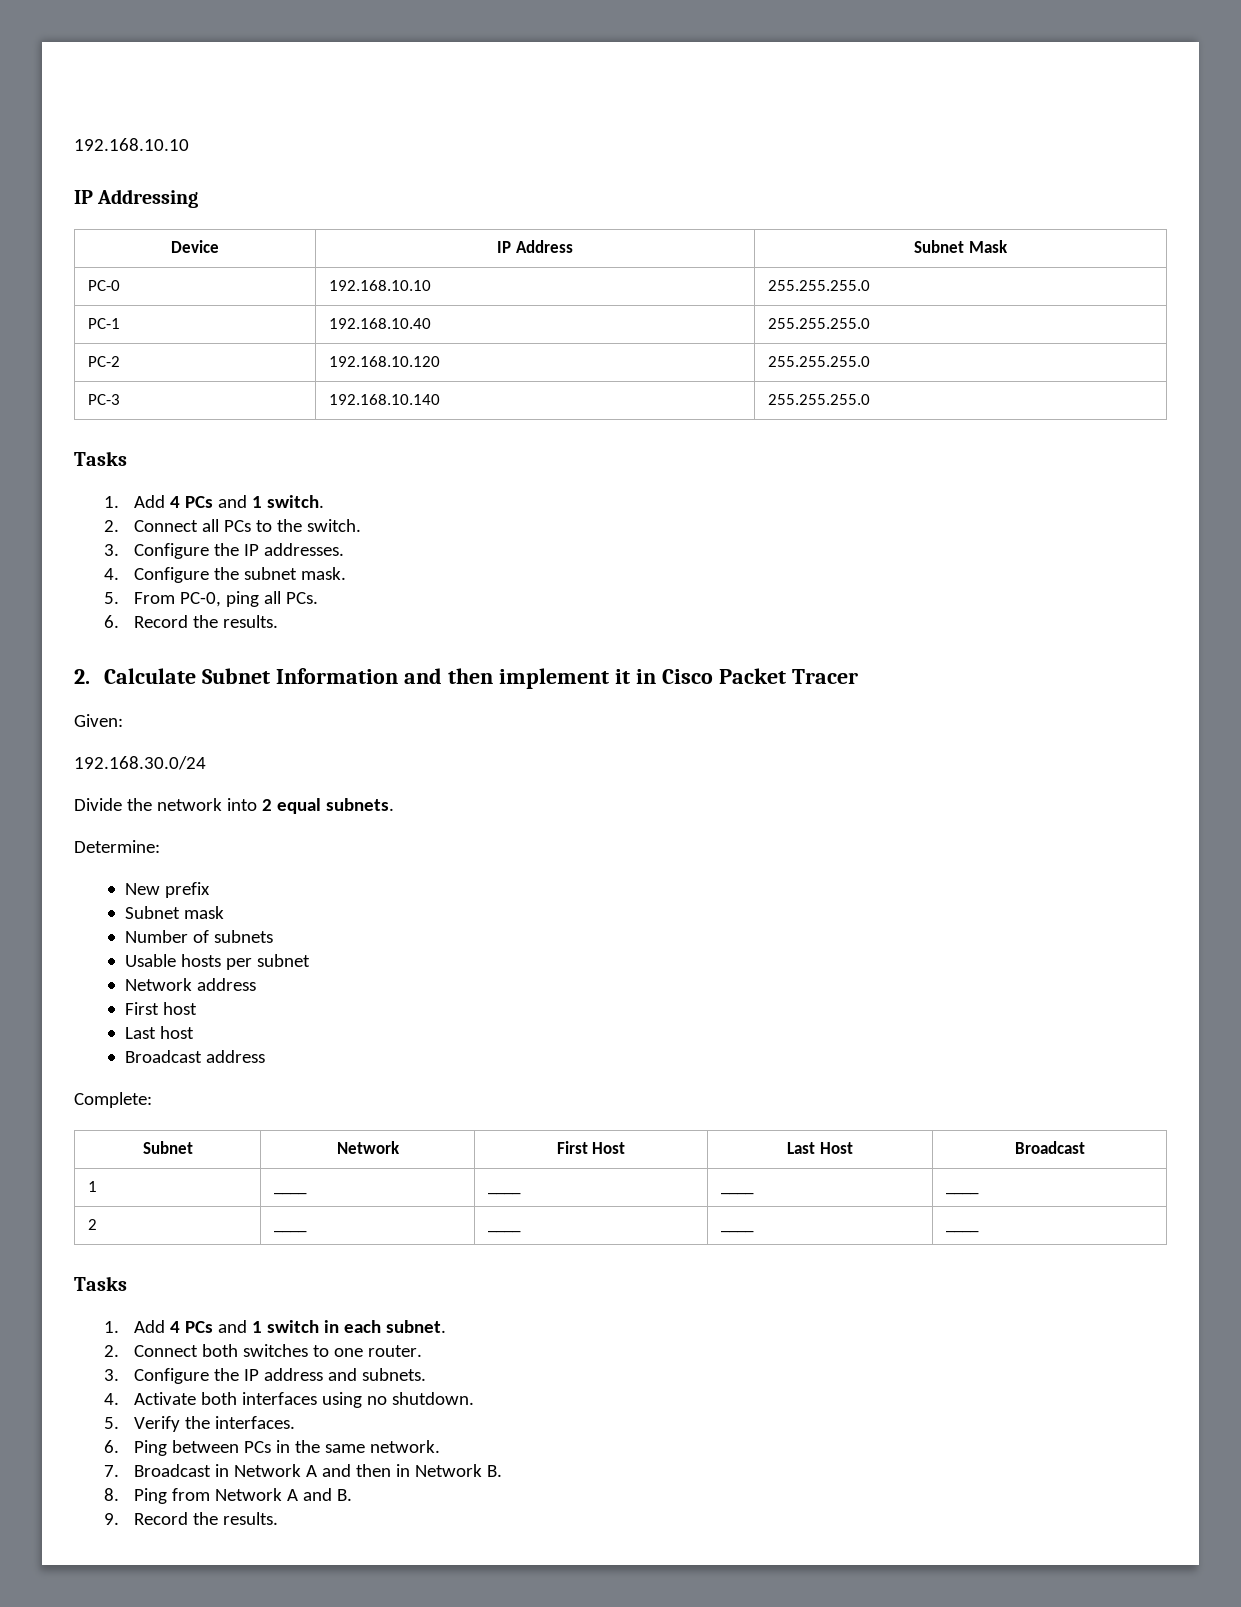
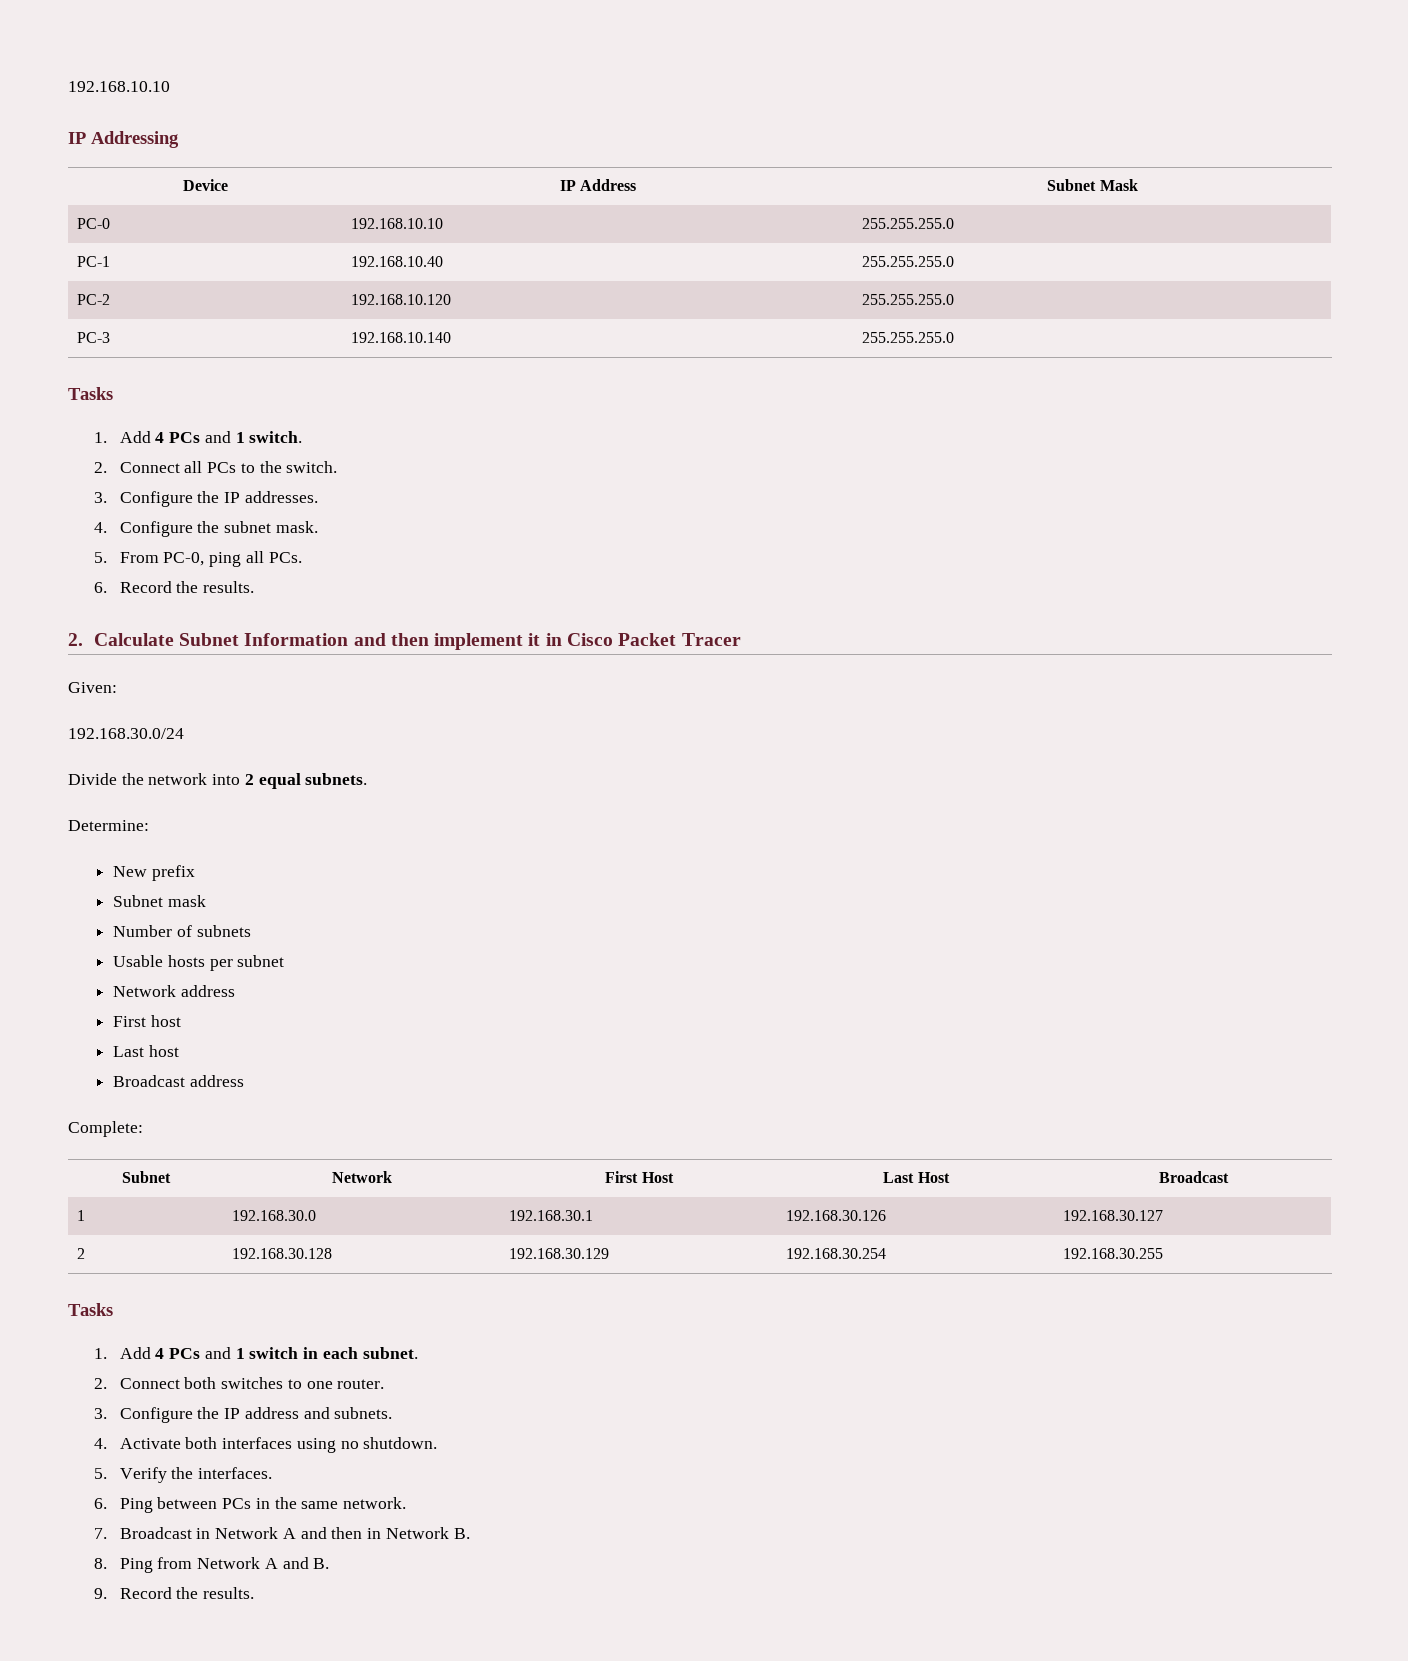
- 1 | ____ | ____ | ____ | ____
- 2 | ____ | ____ | ____ | ____
+ 1 | 192.168.30.0 | 192.168.30.1 | 192.168.30.126 | 192.168.30.127
+ 2 | 192.168.30.128 | 192.168.30.129 | 192.168.30.254 | 192.168.30.255

